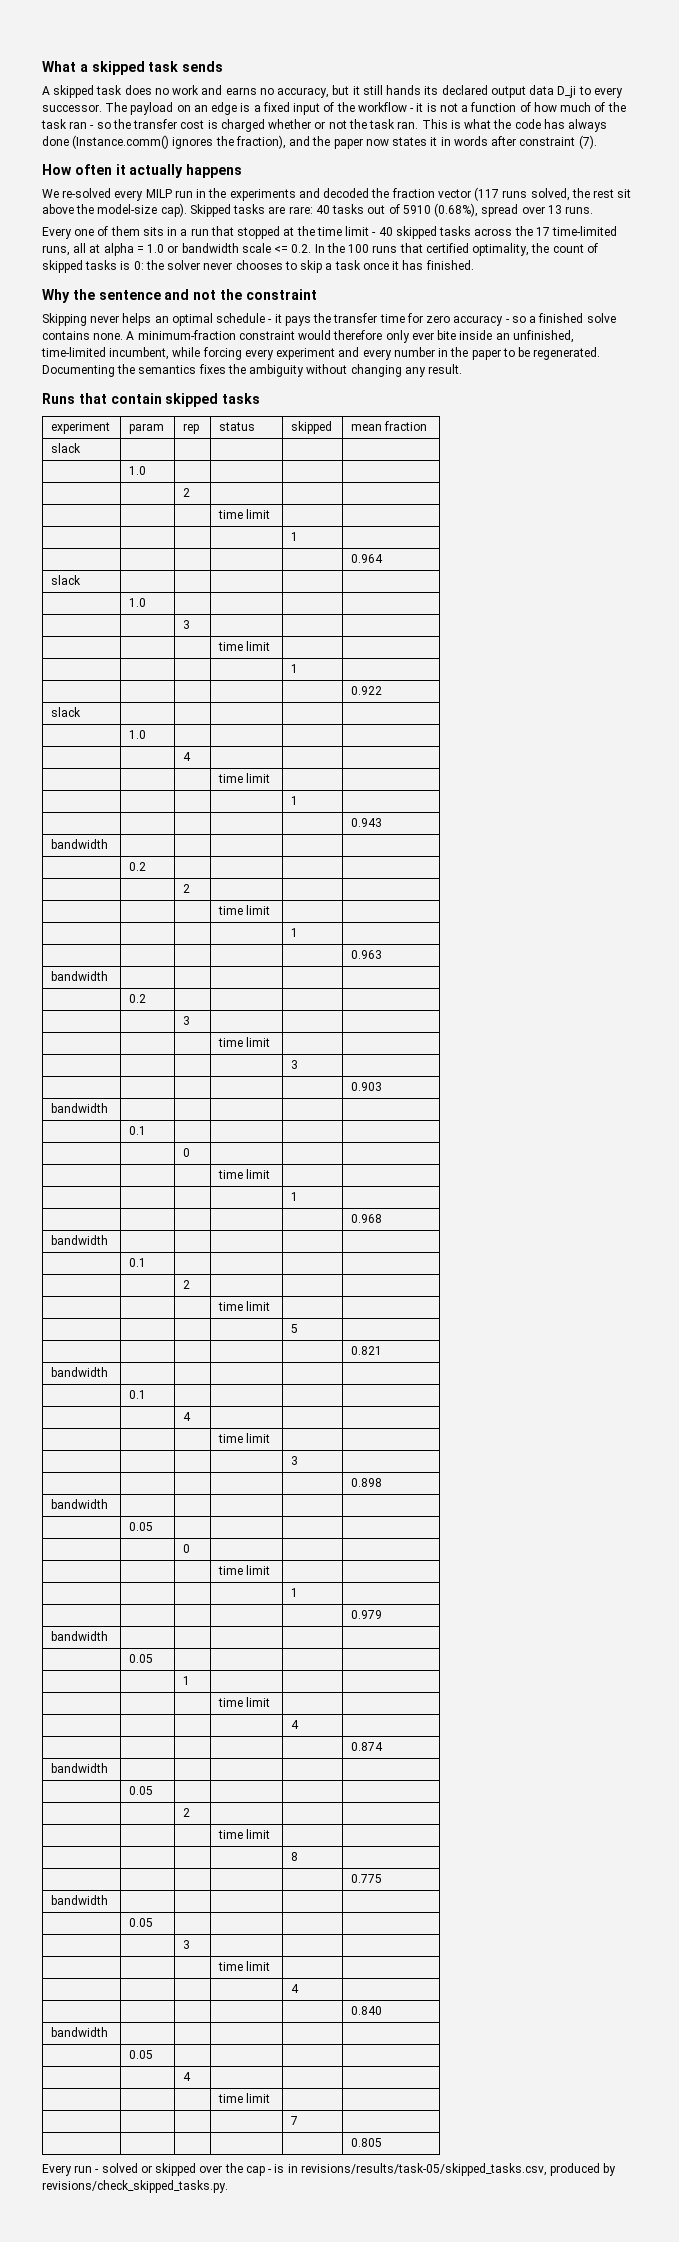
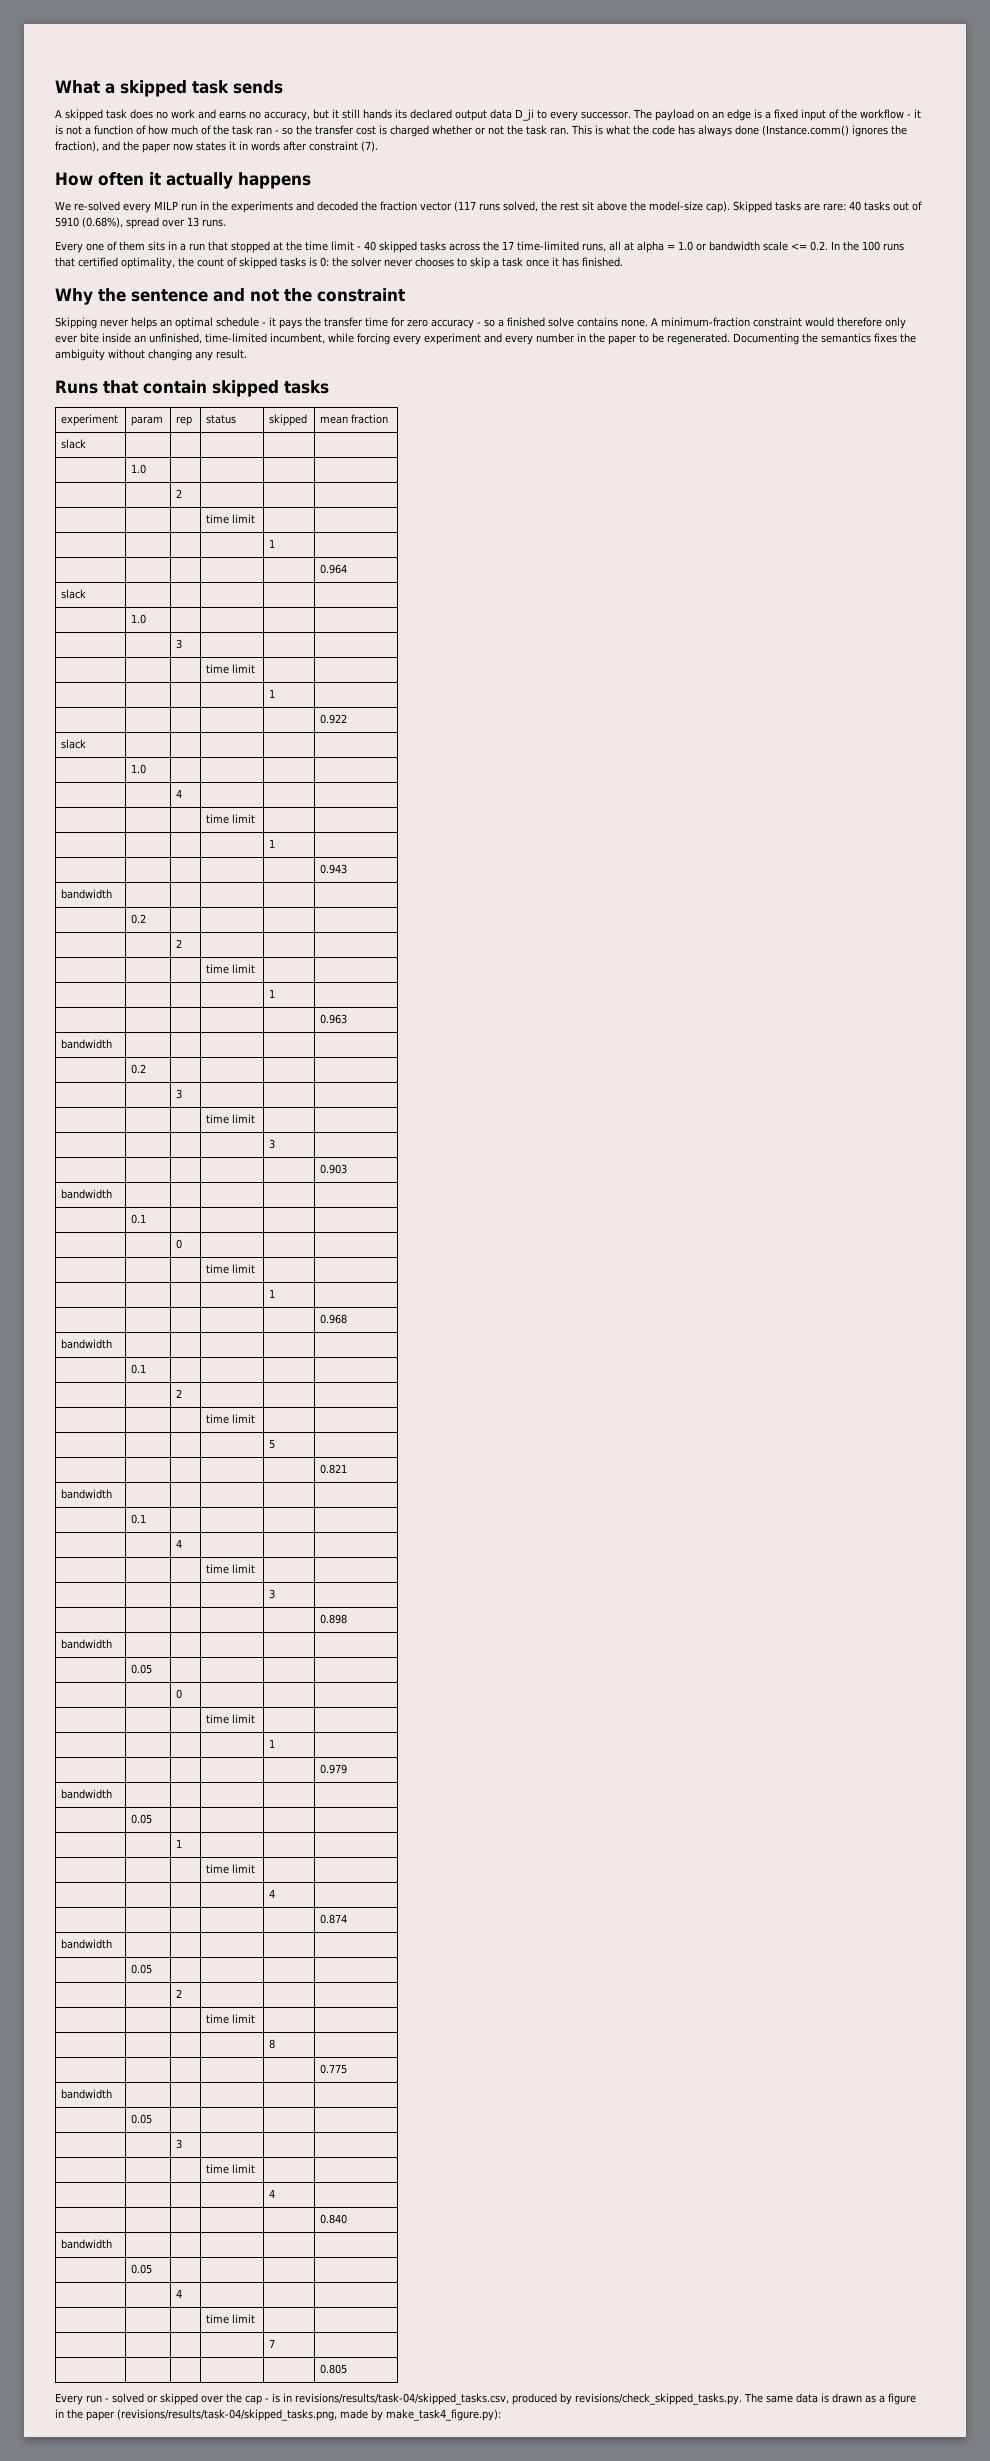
- Every run - solved or skipped over the cap - is in revisions/results/task-05/skipped_tasks.csv, produced by revisions/check_skipped_tasks.py.
+ Every run - solved or skipped over the cap - is in revisions/results/task-04/skipped_tasks.csv, produced by revisions/check_skipped_tasks.py. The same data is drawn as a figure in the paper (revisions/results/task-04/skipped_tasks.png, made by make_task4_figure.py):

